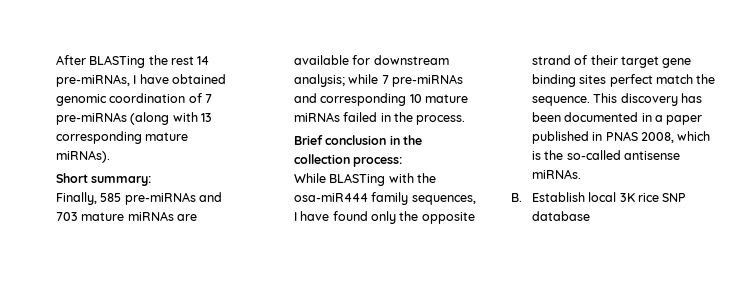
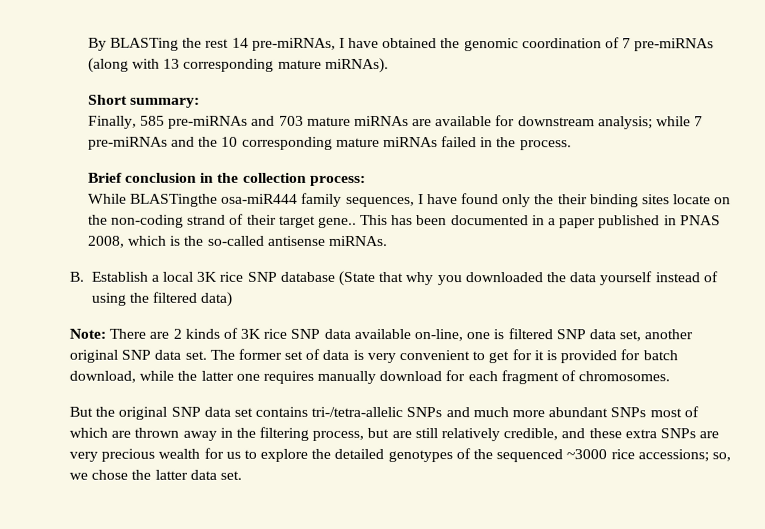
- After BLASTing the rest 14 pre-miRNAs, I have obtained genomic coordination of 7 pre-miRNAs (along with 13 corresponding mature miRNAs).
+ By BLASTing the rest 14 pre-miRNAs, I have obtained the genomic coordination of 7 pre-miRNAs (along with 13 corresponding mature miRNAs).
- Finally, 585 pre-miRNAs and 703 mature miRNAs are available for downstream analysis; while 7 pre-miRNAs and corresponding 10 mature miRNAs failed in the process.
+ Finally, 585 pre-miRNAs and 703 mature miRNAs are available for downstream analysis; while 7 pre-miRNAs and the 10 corresponding mature miRNAs failed in the process.
- While BLASTing with the osa-miR444 family sequences, I have found only the opposite strand of their target gene binding sites perfect match the sequence. This discovery has been documented in a paper published in PNAS 2008, which is the so-called antisense miRNAs.
+ While BLASTingthe osa-miR444 family sequences, I have found only the their binding sites locate on the non-coding strand of their target gene.. This has been documented in a paper published in PNAS 2008, which is the so-called antisense miRNAs.
- B. Establish local 3K rice SNP database
+ B. Establish a local 3K rice SNP database (State that why you downloaded the data yourself instead of using the filtered data)
+ Note: There are 2 kinds of 3K rice SNP data available on-line, one is filtered SNP data set, another original SNP data set. The former set of data is very convenient to get for it is provided for batch download, while the latter one requires manually download for each fragment of chromosomes.
+ But the original SNP data set contains tri-/tetra-allelic SNPs and much more abundant SNPs most of which are thrown away in the filtering process, but are still relatively credible, and these extra SNPs are very precious wealth for us to explore the detailed genotypes of the sequenced ~3000 rice accessions; so, we chose the latter data set.

